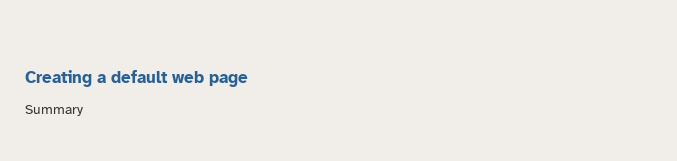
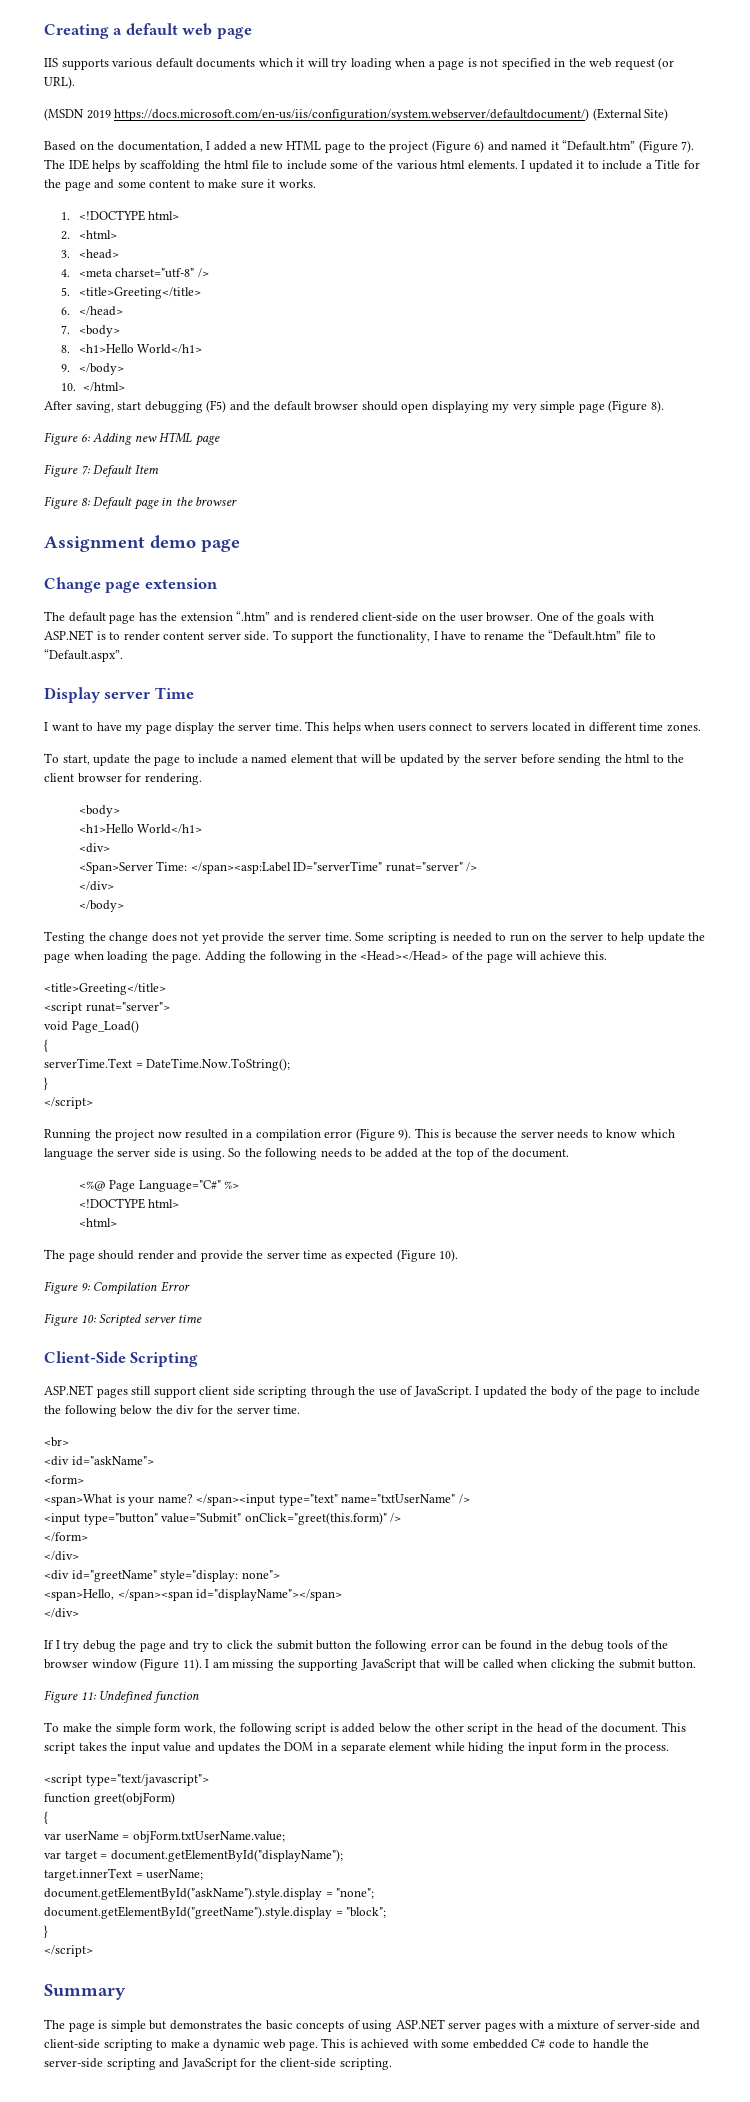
+ IIS supports various default documents which it will try loading when a page is not specified in the web request (or URL).
+ (MSDN 2019 https://docs.microsoft.com/en-us/iis/configuration/system.webserver/defaultdocument/) (External Site)
+ Based on the documentation, I added a new HTML page to the project (Figure 6) and named it “Default.htm” (Figure 7). The IDE helps by scaffolding the html file to include some of the various html elements. I updated it to include a Title for the page and some content to make sure it works.
+ 1. <!DOCTYPE html>
+ 2. <html>
+ 3. <head>
+ 4. <meta charset="utf-8" />
+ 5. <title>Greeting</title>
+ 6. </head>
+ 7. <body>
+ 8. <h1>Hello World</h1>
+ 9. </body>
+ 10. </html>
+ After saving, start debugging (F5) and the default browser should open displaying my very simple page (Figure 8).
+ Figure 6: Adding new HTML page
+ Figure 7: Default Item
+ Figure 8: Default page in the browser
+ Assignment demo page
+ Change page extension
+ The default page has the extension “.htm” and is rendered client-side on the user browser. One of the goals with ASP.NET is to render content server side. To support the functionality, I have to rename the “Default.htm” file to “Default.aspx”.
+ Display server Time
+ I want to have my page display the server time. This helps when users connect to servers located in different time zones.
+ To start, update the page to include a named element that will be updated by the server before sending the html to the client browser for rendering.
+ <body>
+ <h1>Hello World</h1>
+ <div>
+ <Span>Server Time: </span><asp:Label ID="serverTime" runat="server" />
+ </div>
+ </body>
+ Testing the change does not yet provide the server time. Some scripting is needed to run on the server to help update the page when loading the page. Adding the following in the <Head></Head> of the page will achieve this.
+ <title>Greeting</title>
+ <script runat="server">
+ void Page_Load()
+ {
+ serverTime.Text = DateTime.Now.ToString();
+ }
+ </script>
+ Running the project now resulted in a compilation error (Figure 9). This is because the server needs to know which language the server side is using. So the following needs to be added at the top of the document.
+ <%@ Page Language="C#" %>
+ <!DOCTYPE html>
+ <html>
+ The page should render and provide the server time as expected (Figure 10).
+ Figure 9: Compilation Error
+ Figure 10: Scripted server time
+ Client-Side Scripting
+ ASP.NET pages still support client side scripting through the use of JavaScript. I updated the body of the page to include the following below the div for the server time.
+ <br>
+ <div id="askName">
+ <form>
+ <span>What is your name? </span><input type="text" name="txtUserName" />
+ <input type="button" value="Submit" onClick="greet(this.form)" />
+ </form>
+ </div>
+ <div id="greetName" style="display: none">
+ <span>Hello, </span><span id="displayName"></span>
+ </div>
+ If I try debug the page and try to click the submit button the following error can be found in the debug tools of the browser window (Figure 11). I am missing the supporting JavaScript that will be called when clicking the submit button.
+ Figure 11: Undefined function
+ To make the simple form work, the following script is added below the other script in the head of the document. This script takes the input value and updates the DOM in a separate element while hiding the input form in the process.
+ <script type="text/javascript">
+ function greet(objForm)
+ {
+ var userName = objForm.txtUserName.value;
+ var target = document.getElementById("displayName");
+ target.innerText = userName;
+ document.getElementById("askName").style.display = "none";
+ document.getElementById("greetName").style.display = "block";
+ }
+ </script>
  Summary
+ The page is simple but demonstrates the basic concepts of using ASP.NET server pages with a mixture of server-side and client-side scripting to make a dynamic web page. This is achieved with some embedded C# code to handle the server-side scripting and JavaScript for the client-side scripting.

